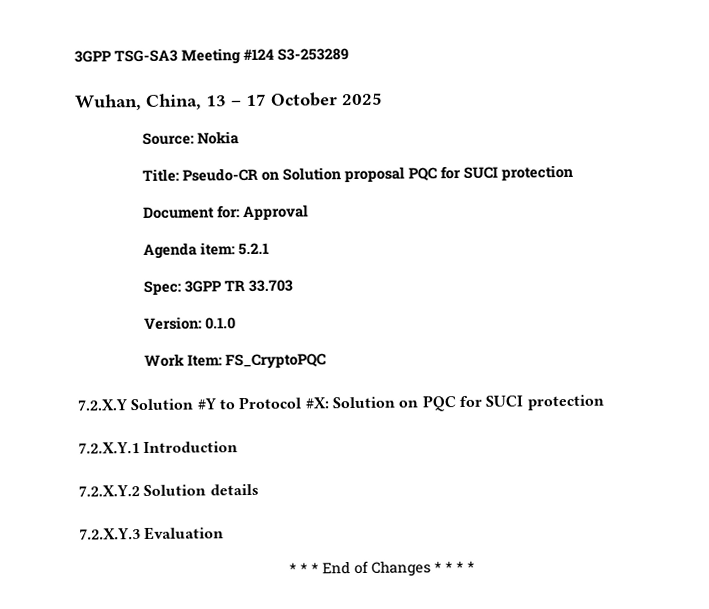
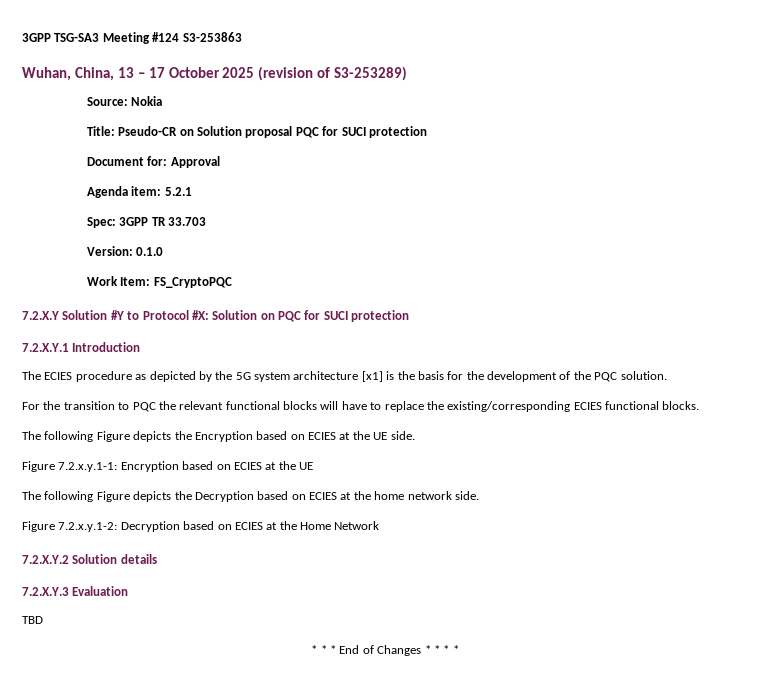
- 3GPP TSG-SA3 Meeting #124 S3-253289
+ 3GPP TSG-SA3 Meeting #124 S3-253863
- Wuhan, China, 13 – 17 October 2025
+ Wuhan, China, 13 – 17 October 2025 (revision of S3-253289)
+ The ECIES procedure as depicted by the 5G system architecture [x1] is the basis for the development of the PQC solution.
+ For the transition to PQC the relevant functional blocks will have to replace the existing/corresponding ECIES functional blocks.
+ The following Figure depicts the Encryption based on ECIES at the UE side.
+ Figure 7.2.x.y.1-1: Encryption based on ECIES at the UE
+ The following Figure depicts the Decryption based on ECIES at the home network side.
+ Figure 7.2.x.y.1-2: Decryption based on ECIES at the Home Network
+ TBD

